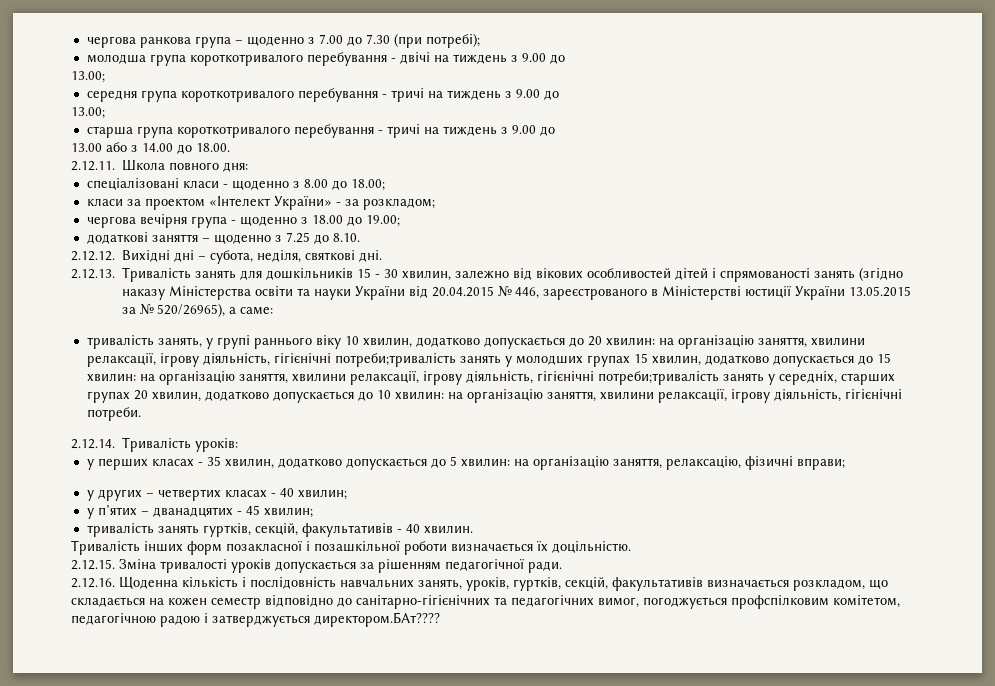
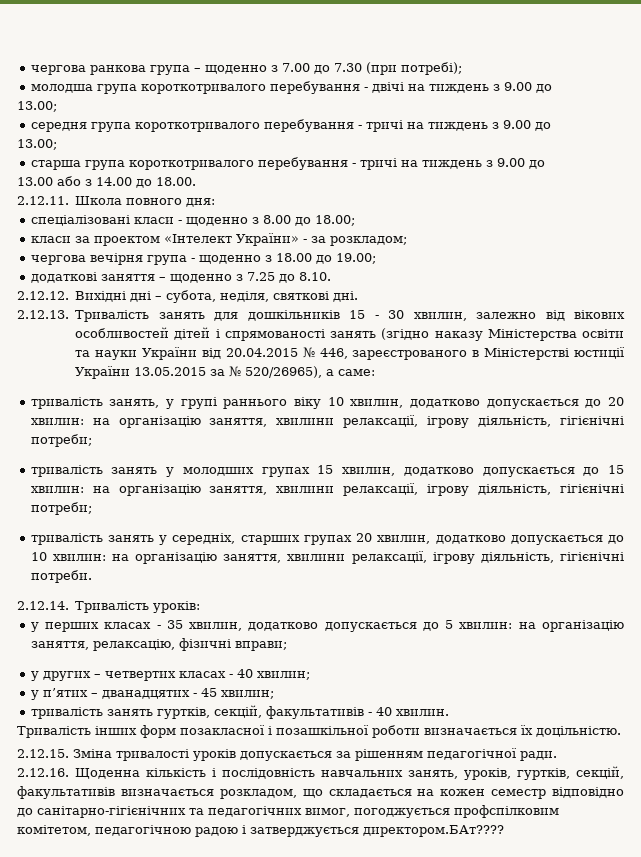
- тривалість занять, у групі раннього віку 10 хвилин, додатково допускається до 20 хвилин: на організацію заняття, хвилини релаксації, ігрову діяльність, гігієнічні потреби;тривалість занять у молодших групах 15 хвилин, додатково допускається до 15 хвилин: на організацію заняття, хвилини релаксації, ігрову діяльність, гігієнічні потреби;тривалість занять у середніх, старших групах 20 хвилин, додатково допускається до 10 хвилин:
+ тривалість занять, у групі раннього віку 10 хвилин, додатково допускається до 20 хвилин: на організацію заняття, хвилини релаксації, ігрову діяльність, гігієнічні потреби;
+ тривалість занять у молодших групах 15 хвилин, додатково допускається до 15 хвилин: на організацію заняття, хвилини релаксації, ігрову діяльність, гігієнічні потреби;
+ тривалість занять у середніх, старших групах 20 хвилин, додатково допускається до 10 хвилин:

